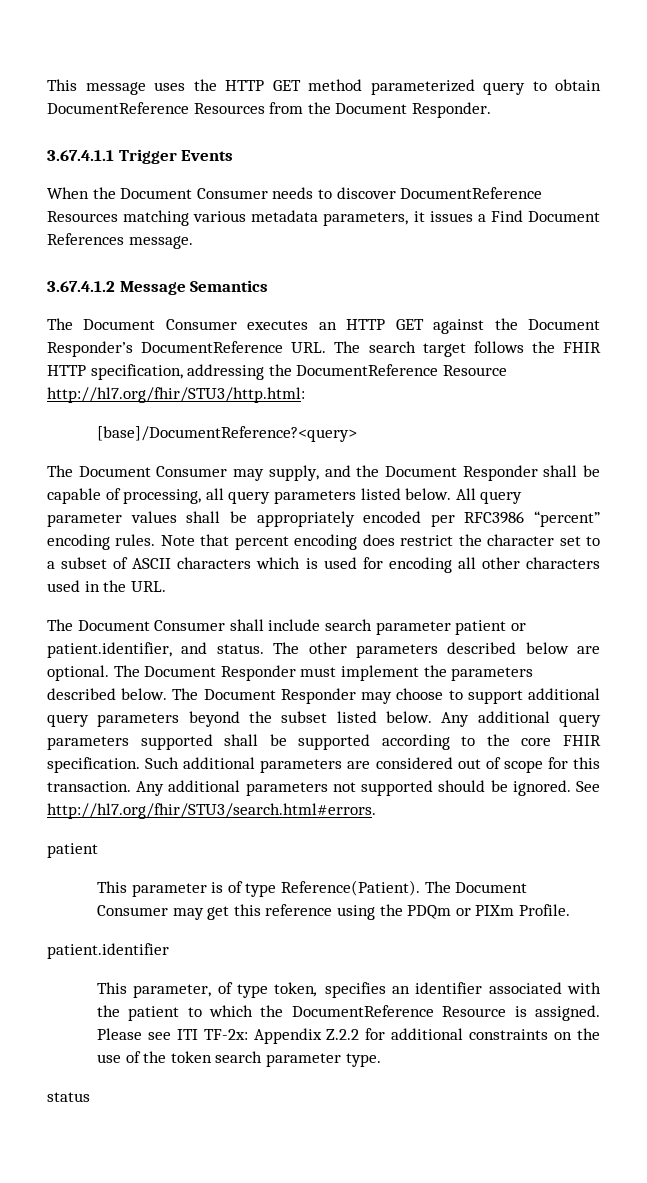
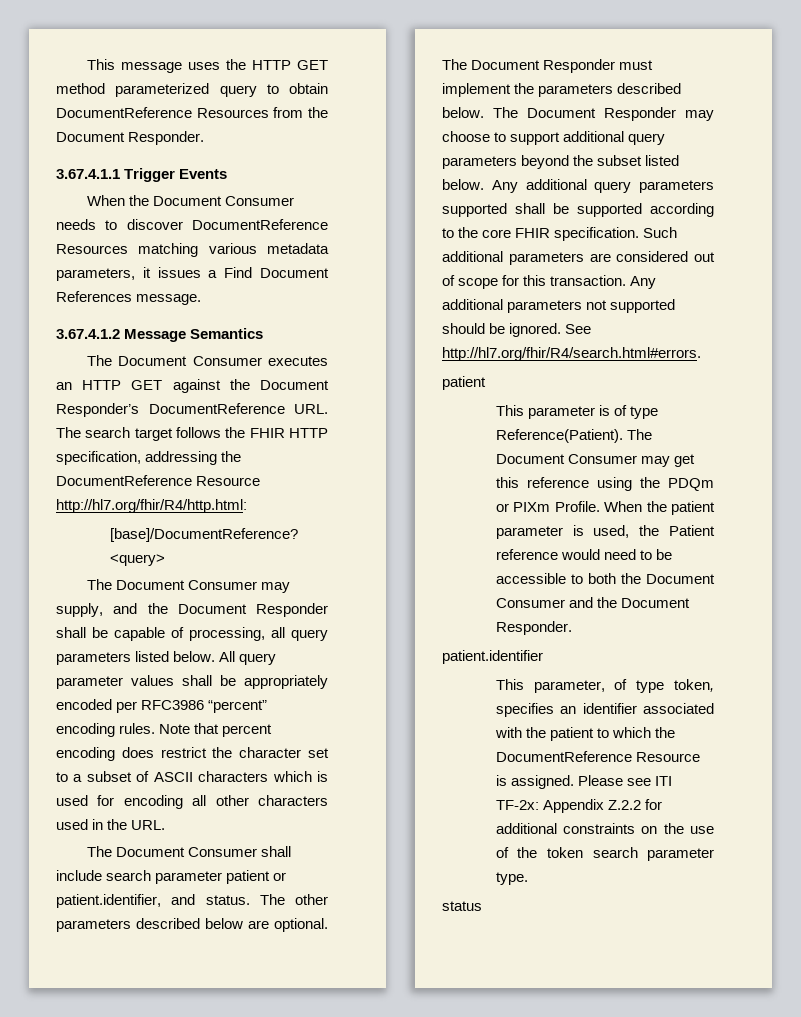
- The Document Consumer executes an HTTP GET against the Document Responder’s DocumentReference URL. The search target follows the FHIR HTTP specification, addressing the DocumentReference Resource http://hl7.org/fhir/STU3/http.html:
+ The Document Consumer executes an HTTP GET against the Document Responder’s DocumentReference URL. The search target follows the FHIR HTTP specification, addressing the DocumentReference Resource http://hl7.org/fhir/R4/http.html:
- See http://hl7.org/fhir/STU3/search.html#errors.
+ See http://hl7.org/fhir/R4/search.html#errors.
+ When the patient parameter is used, the Patient reference would need to be accessible to both the Document Consumer and the Document Responder.

